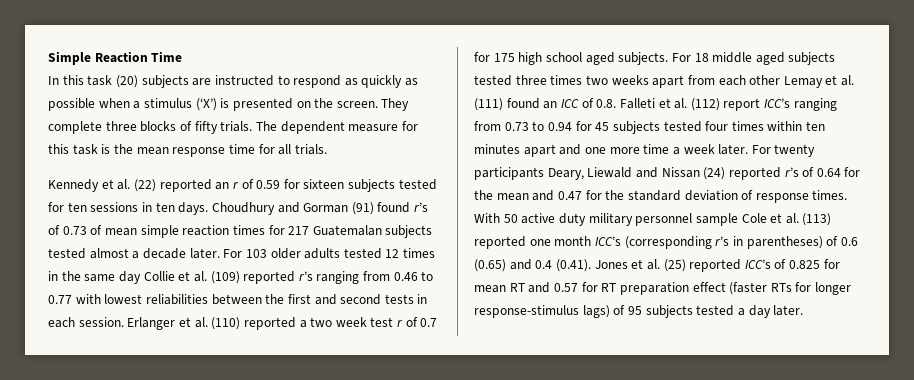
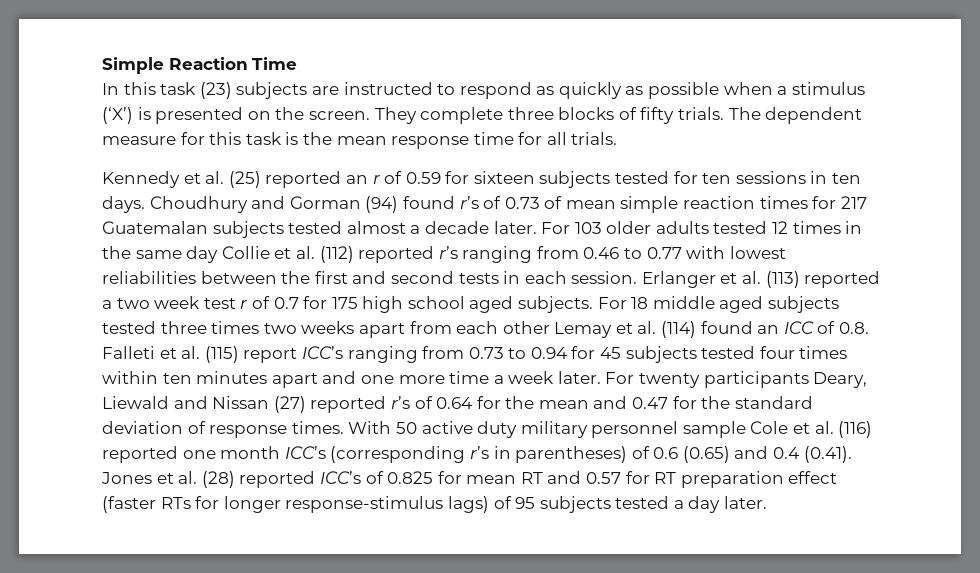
- In this task (20) subjects are instructed to respond as quickly as possible when a stimulus (‘X’) is presented on the screen.
+ In this task (23) subjects are instructed to respond as quickly as possible when a stimulus (‘X’) is presented on the screen.
- Kennedy et al. (22) reported an r of 0.59 for sixteen subjects tested for ten sessions in ten days.
+ Kennedy et al. (25) reported an r of 0.59 for sixteen subjects tested for ten sessions in ten days.
- Choudhury and Gorman (91) found r’s of 0.73 of mean simple reaction times for 217 Guatemalan subjects tested almost a decade later.
+ Choudhury and Gorman (94) found r’s of 0.73 of mean simple reaction times for 217 Guatemalan subjects tested almost a decade later.
- For 103 older adults tested 12 times in the same day Collie et al. (109) reported r’s ranging from 0.46 to 0.77 with lowest reliabilities between the first and second tests in each session.
+ For 103 older adults tested 12 times in the same day Collie et al. (112) reported r’s ranging from 0.46 to 0.77 with lowest reliabilities between the first and second tests in each session.
- Erlanger et al. (110) reported a two week test r of 0.7 for 175 high school aged subjects.
+ Erlanger et al. (113) reported a two week test r of 0.7 for 175 high school aged subjects.
- For 18 middle aged subjects tested three times two weeks apart from each other Lemay et al. (111) found an ICC of 0.8. Falleti et al. (112) report ICC’s ranging from 0.73 to 0.94 for 45 subjects tested four times within ten minutes apart and one more time a week later.
+ For 18 middle aged subjects tested three times two weeks apart from each other Lemay et al. (114) found an ICC of 0.8. Falleti et al. (115) report ICC’s ranging from 0.73 to 0.94 for 45 subjects tested four times within ten minutes apart and one more time a week later.
- For twenty participants Deary, Liewald and Nissan (24) reported r’s of 0.64 for the mean and 0.47 for the standard deviation of response times.
+ For twenty participants Deary, Liewald and Nissan (27) reported r’s of 0.64 for the mean and 0.47 for the standard deviation of response times.
- With 50 active duty military personnel sample Cole et al. (113) reported one month ICC’s (corresponding r’s in parentheses) of 0.6 (0.65) and 0.4 (0.41). Jones et al. (25) reported ICC’s of 0.825 for mean RT and 0.57 for RT preparation effect (faster RTs for longer response-stimulus lags) of 95 subjects tested a day later.
+ With 50 active duty military personnel sample Cole et al. (116) reported one month ICC’s (corresponding r’s in parentheses) of 0.6 (0.65) and 0.4 (0.41). Jones et al. (28) reported ICC’s of 0.825 for mean RT and 0.57 for RT preparation effect (faster RTs for longer response-stimulus lags) of 95 subjects tested a day later.

